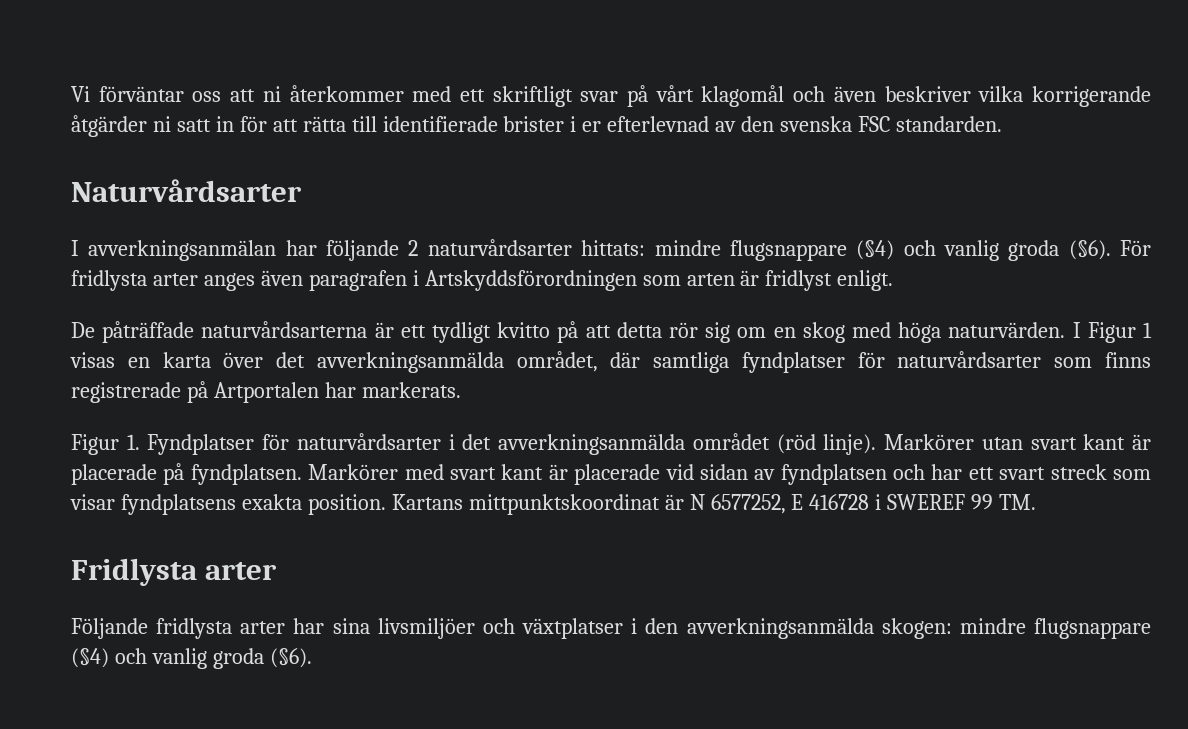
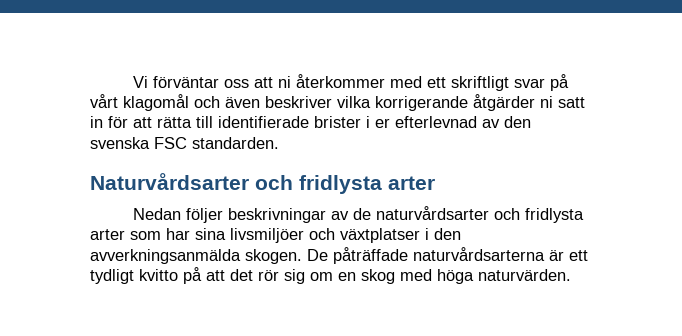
- Naturvårdsarter
- I avverkningsanmälan har följande 2 naturvårdsarter hittats: mindre flugsnappare (§4) och vanlig groda (§6). För fridlysta arter anges även paragrafen i Artskyddsförordningen som arten är fridlyst enligt.
- De påträffade naturvårdsarterna är ett tydligt kvitto på att detta rör sig om en skog med höga naturvärden. I Figur 1 visas en karta över det avverkningsanmälda området, där samtliga fyndplatser för naturvårdsarter som finns registrerade på Artportalen har markerats.
- Figur 1. Fyndplatser för naturvårdsarter i det avverkningsanmälda området (röd linje). Markörer utan svart kant är placerade på fyndplatsen. Markörer med svart kant är placerade vid sidan av fyndplatsen och har ett svart streck som visar fyndplatsens exakta position. Kartans mittpunktskoordinat är N 6577252, E 416728 i SWEREF 99 TM.
- Fridlysta arter
- Följande fridlysta arter har sina livsmiljöer och växtplatser i den avverkningsanmälda skogen: mindre flugsnappare (§4) och vanlig groda (§6).
+ Naturvårdsarter och fridlysta arter
+ Nedan följer beskrivningar av de naturvårdsarter och fridlysta arter som har sina livsmiljöer och växtplatser i den avverkningsanmälda skogen. De påträffade naturvårdsarterna är ett tydligt kvitto på att det rör sig om en skog med höga naturvärden.

